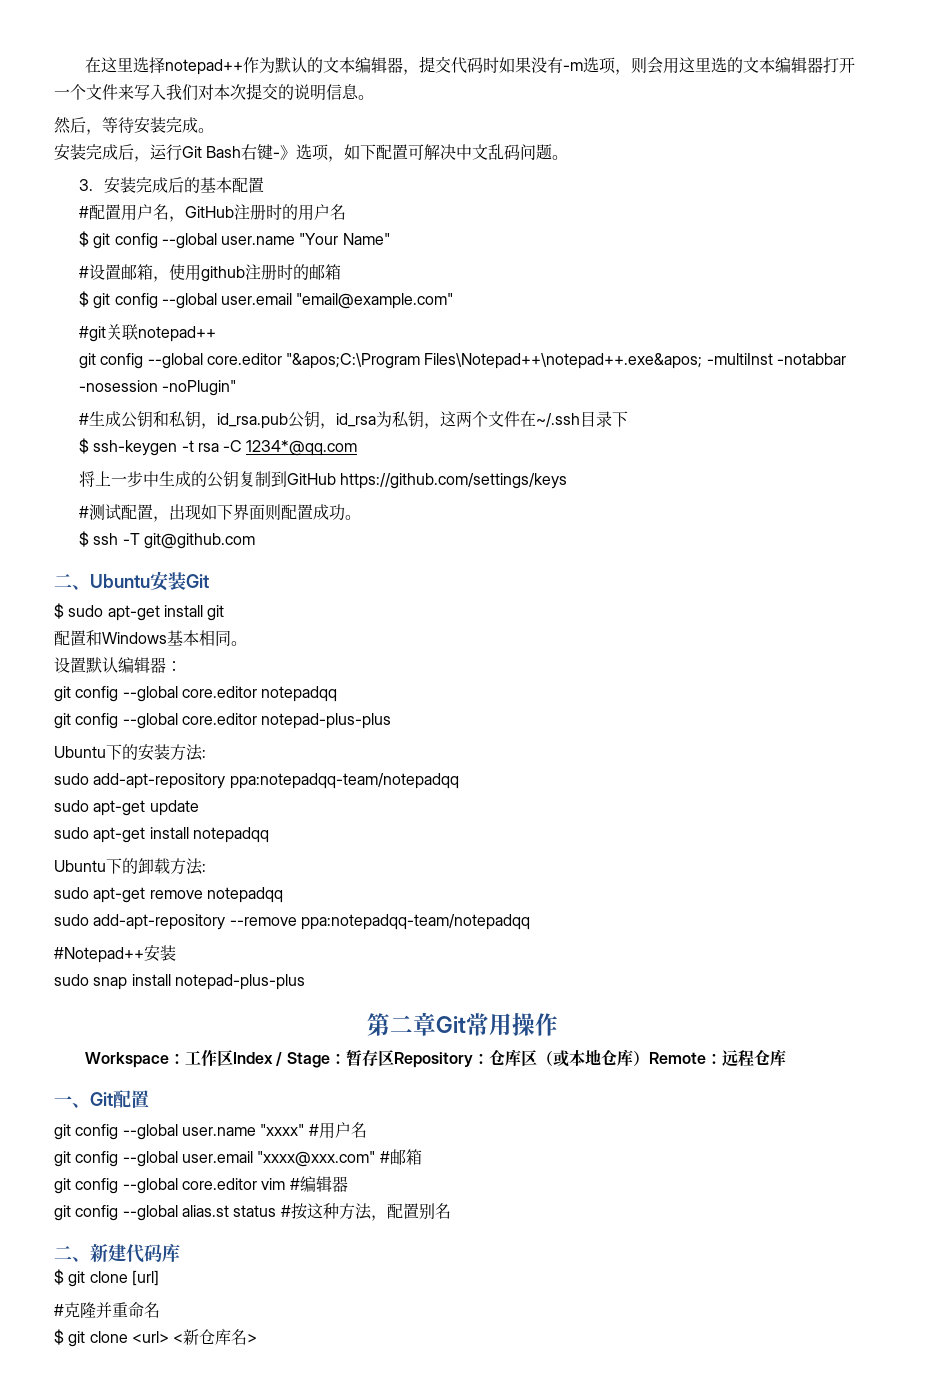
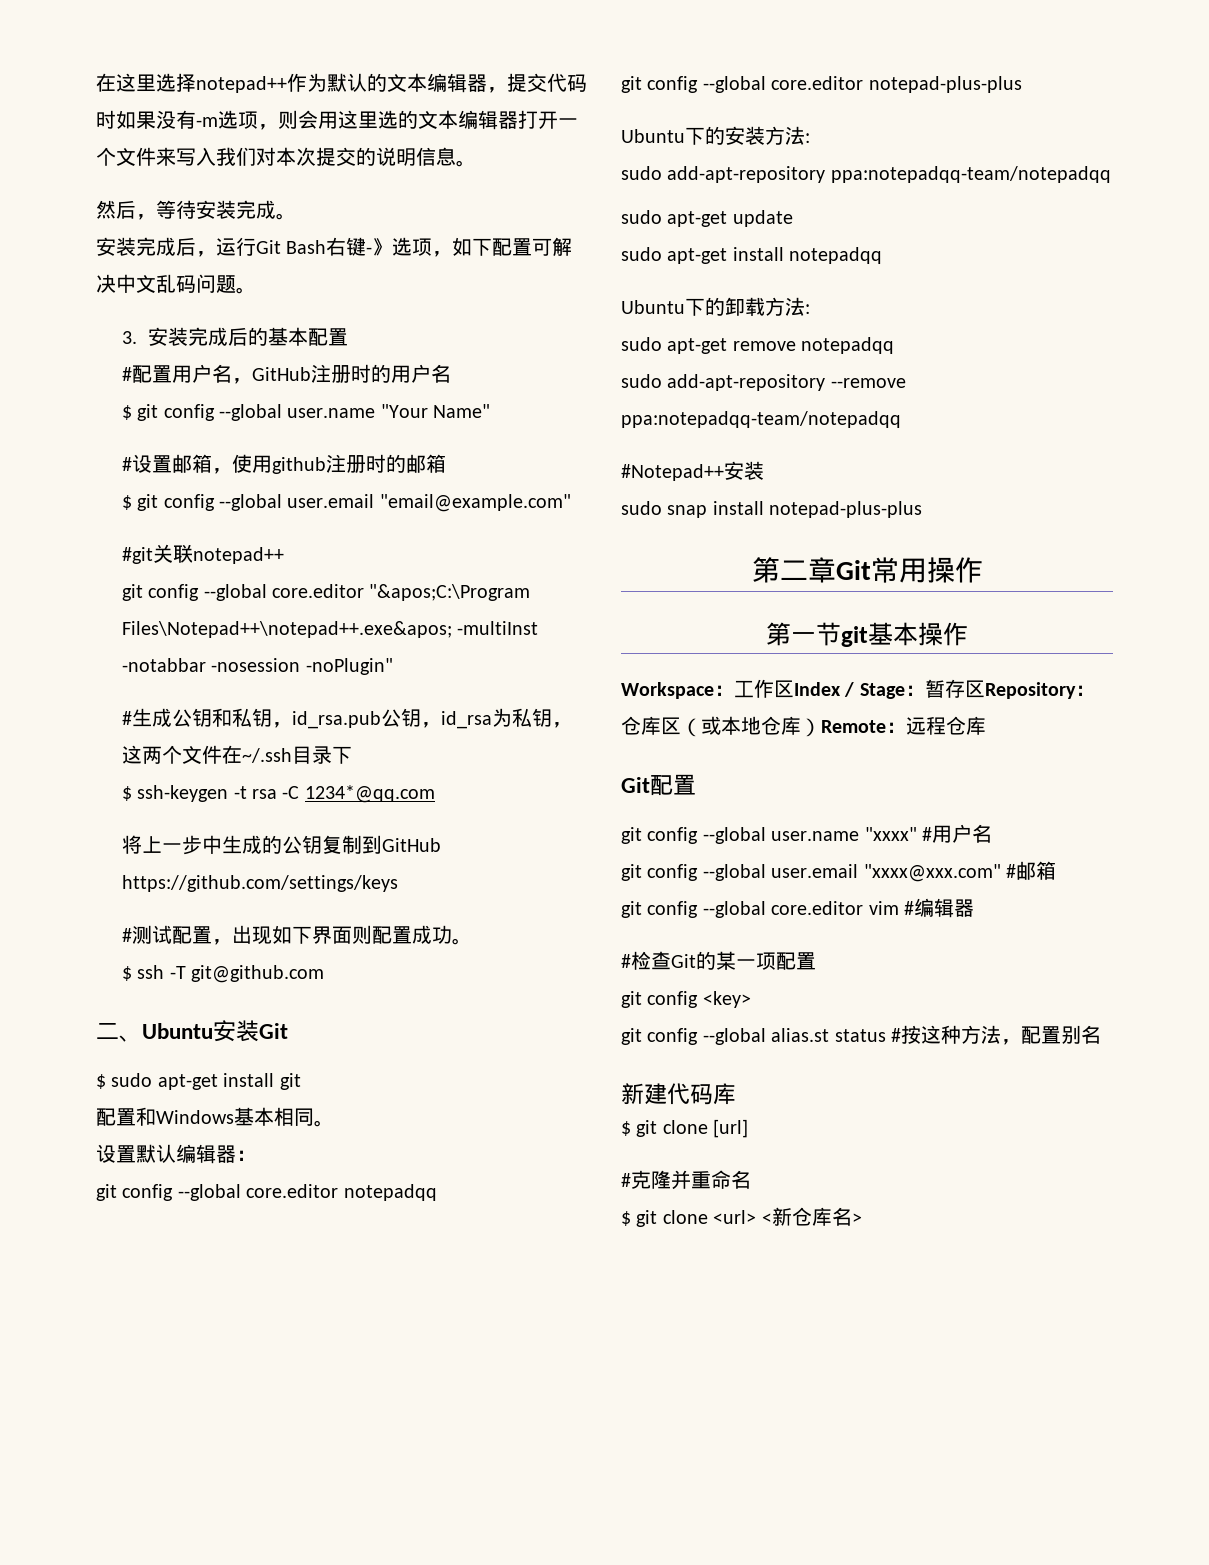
+ 第一节git基本操作
- 一、Git配置
+ Git配置
+ #检查Git的某一项配置
+ git config <key>
- 二、新建代码库
+ 新建代码库

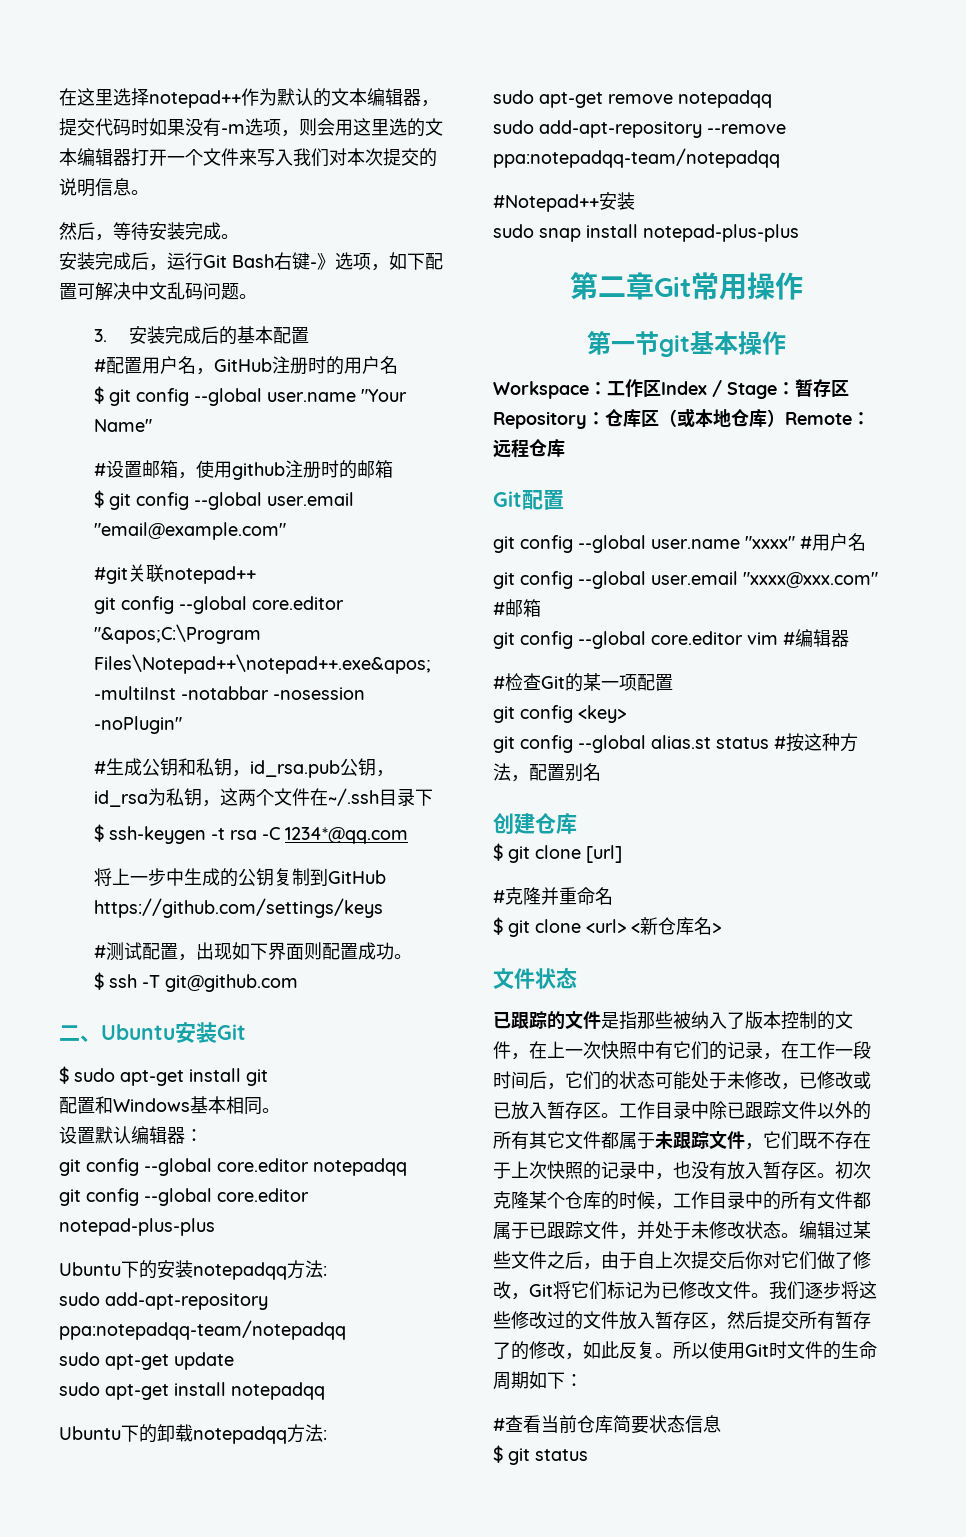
- Ubuntu下的安装方法:
+ Ubuntu下的安装notepadqq方法:
- Ubuntu下的卸载方法:
+ Ubuntu下的卸载notepadqq方法:
- 新建代码库
+ 创建仓库
+ 文件状态
+ 已跟踪的文件是指那些被纳入了版本控制的文件，在上一次快照中有它们的记录，在工作一段时间后，它们的状态可能处于未修改，已修改或已放入暂存区。工作目录中除已跟踪文件以外的所有其它文件都属于未跟踪文件，它们既不存在于上次快照的记录中，也没有放入暂存区。初次克隆某个仓库的时候，工作目录中的所有文件都属于已跟踪文件，并处于未修改状态。编辑过某些文件之后，由于自上次提交后你对它们做了修改，Git将它们标记为已修改文件。我们逐步将这些修改过的文件放入暂存区，然后提交所有暂存了的修改，如此反复。所以使用Git时文件的生命周期如下：
+ #查看当前仓库简要状态信息
+ $ git status

